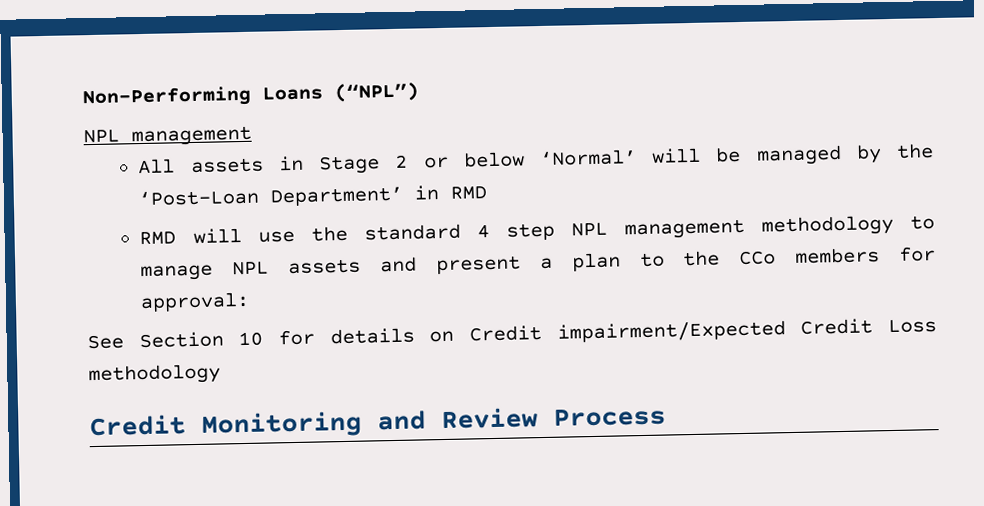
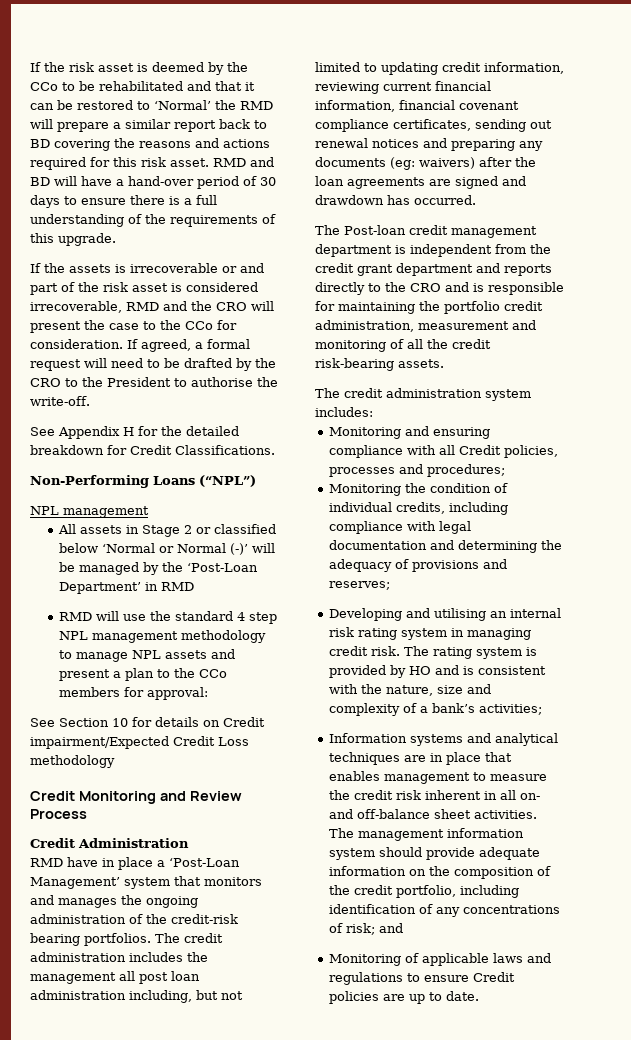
+ If the risk asset is deemed by the CCo to be rehabilitated and that it can be restored to ‘Normal’ the RMD will prepare a similar report back to BD covering the reasons and actions required for this risk asset. RMD and BD will have a hand-over period of 30 days to ensure there is a full understanding of the requirements of this upgrade.
+ If the assets is irrecoverable or and part of the risk asset is considered irrecoverable, RMD and the CRO will present the case to the CCo for consideration. If agreed, a formal request will need to be drafted by the CRO to the President to authorise the write-off.
+ See Appendix H for the detailed breakdown for Credit Classifications.
- All assets in Stage 2 or below ‘Normal’ will be managed by the ‘Post-Loan Department’ in RMD
+ All assets in Stage 2 or classified below ‘Normal or Normal (-)’ will be managed by the ‘Post-Loan Department’ in RMD
+ Credit Administration
+ RMD have in place a ‘Post-Loan Management’ system that monitors and manages the ongoing administration of the credit-risk bearing portfolios. The credit administration includes the management all post loan administration including, but not limited to updating credit information, reviewing current financial information, financial covenant compliance certificates, sending out renewal notices and preparing any documents (eg: waivers) after the loan agreements are signed and drawdown has occurred.
+ The Post-loan credit management department is independent from the credit grant department and reports directly to the CRO and is responsible for maintaining the portfolio credit administration, measurement and monitoring of all the credit risk-bearing assets.
+ The credit administration system includes:
+ Monitoring and ensuring compliance with all Credit policies, processes and procedures;
+ Monitoring the condition of individual credits, including compliance with legal documentation and determining the adequacy of provisions and reserves;
+ Developing and utilising an internal risk rating system in managing credit risk. The rating system is provided by HO and is consistent with the nature, size and complexity of a bank’s activities;
+ Information systems and analytical techniques are in place that enables management to measure the credit risk inherent in all on- and off-balance sheet activities. The management information system should provide adequate information on the composition of the credit portfolio, including identification of any concentrations of risk; and
+ Monitoring of applicable laws and regulations to ensure Credit policies are up to date.

